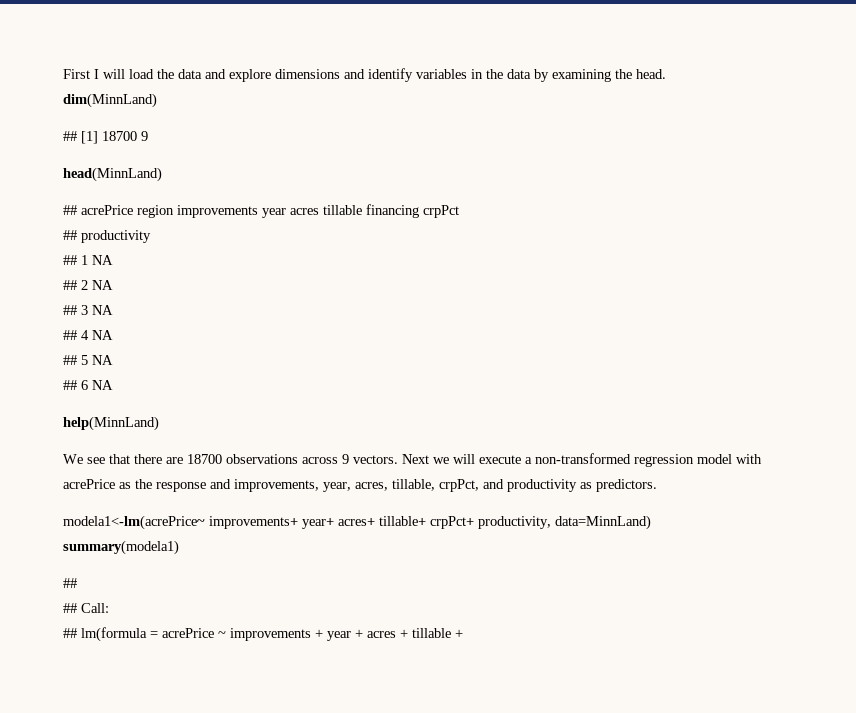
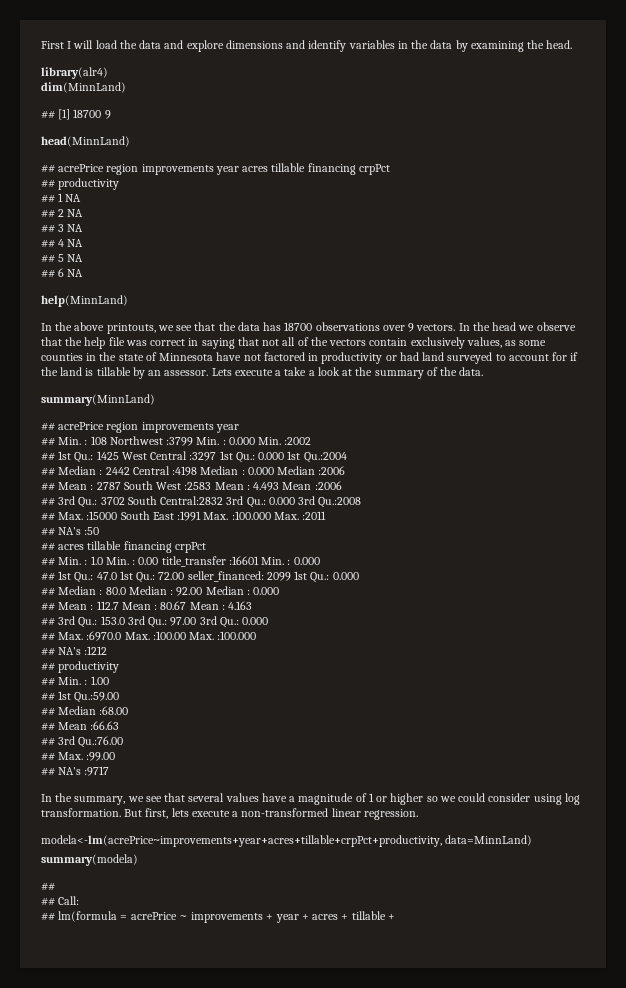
+ library(alr4)
- We see that there are 18700 observations across 9 vectors.
+ In the above printouts, we see that the data has 18700 observations over 9 vectors.
- Next we will execute a non-transformed regression model with acrePrice as the response and improvements, year, acres, tillable, crpPct, and productivity as predictors.
- modela1<-lm(acrePrice~ improvements+ year+ acres+ tillable+ crpPct+ productivity, data=MinnLand)
+ In the head we observe that the help file was correct in saying that not all of the vectors contain exclusively values, as some counties in the state of Minnesota have not factored in productivity or had land surveyed to account for if the land is tillable by an assessor. Lets execute a take a look at the summary of the data.
+ summary(MinnLand)
+ ## acrePrice region improvements year
+ ## Min. : 108 Northwest :3799 Min. : 0.000 Min. :2002
+ ## 1st Qu.: 1425 West Central :3297 1st Qu.: 0.000 1st Qu.:2004
+ ## Median : 2442 Central :4198 Median : 0.000 Median :2006
+ ## Mean : 2787 South West :2583 Mean : 4.493 Mean :2006
+ ## 3rd Qu.: 3702 South Central:2832 3rd Qu.: 0.000 3rd Qu.:2008
+ ## Max. :15000 South East :1991 Max. :100.000 Max. :2011
+ ## NA's :50
+ ## acres tillable financing crpPct
+ ## Min. : 1.0 Min. : 0.00 title_transfer :16601 Min. : 0.000
+ ## 1st Qu.: 47.0 1st Qu.: 72.00 seller_financed: 2099 1st Qu.: 0.000
+ ## Median : 80.0 Median : 92.00 Median : 0.000
+ ## Mean : 112.7 Mean : 80.67 Mean : 4.163
+ ## 3rd Qu.: 153.0 3rd Qu.: 97.00 3rd Qu.: 0.000
+ ## Max. :6970.0 Max. :100.00 Max. :100.000
+ ## NA's :1212
+ ## productivity
+ ## Min. : 1.00
+ ## 1st Qu.:59.00
+ ## Median :68.00
+ ## Mean :66.63
+ ## 3rd Qu.:76.00
+ ## Max. :99.00
+ ## NA's :9717
+ In the summary, we see that several values have a magnitude of 1 or higher so we could consider using log transformation. But first, lets execute a non-transformed linear regression.
+ modela<-lm(acrePrice~improvements+year+acres+tillable+crpPct+productivity, data=MinnLand)
- summary(modela1)
+ summary(modela)

